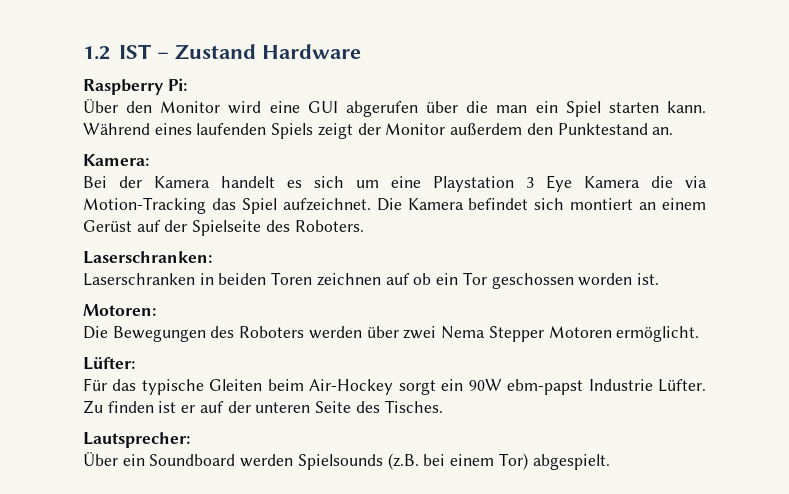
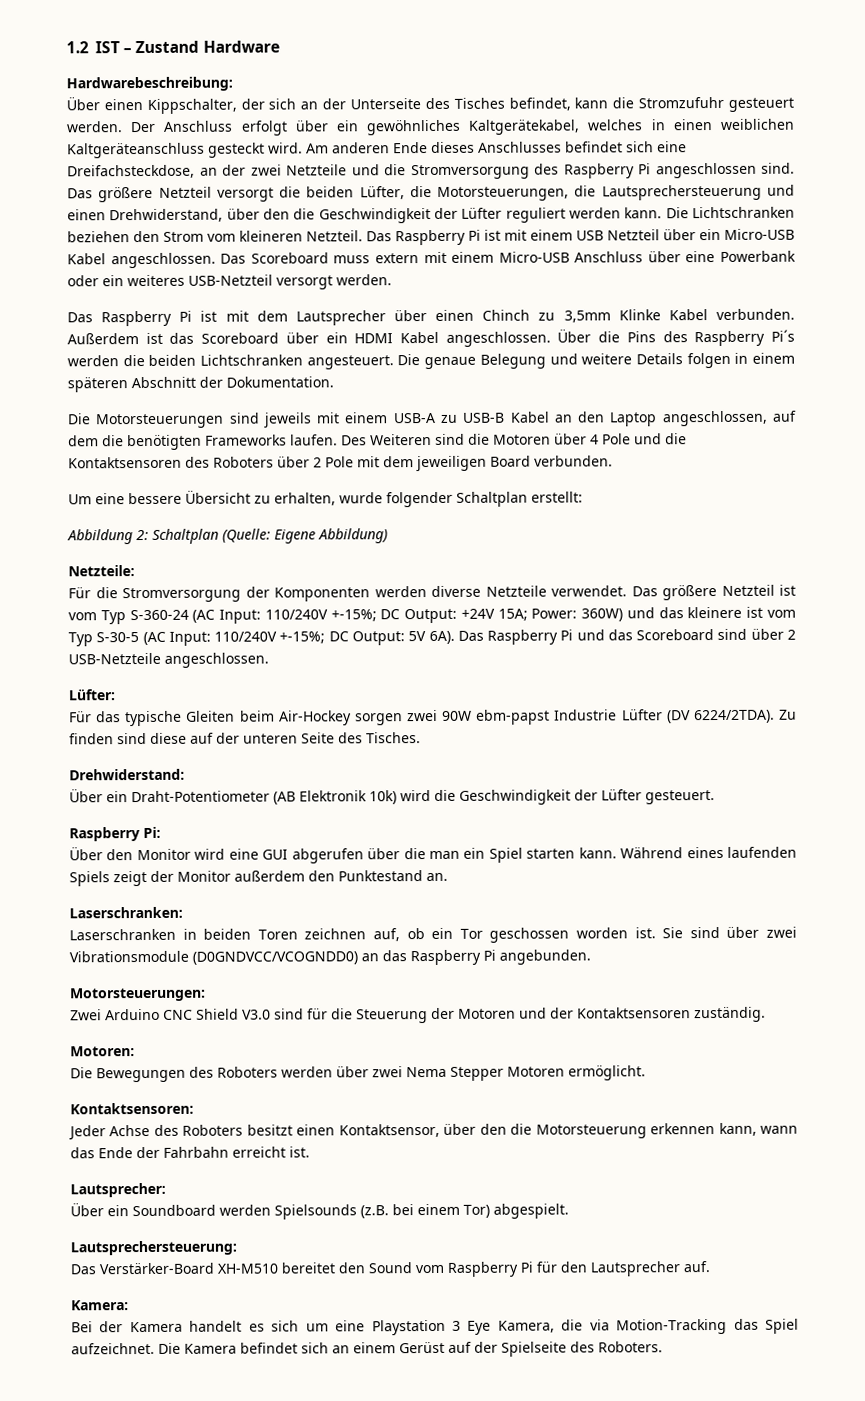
+ Hardwarebeschreibung:
+ Über einen Kippschalter, der sich an der Unterseite des Tisches befindet, kann die Stromzufuhr gesteuert werden. Der Anschluss erfolgt über ein gewöhnliches Kaltgerätekabel, welches in einen weiblichen Kaltgeräteanschluss gesteckt wird. Am anderen Ende dieses Anschlusses befindet sich eine Dreifachsteckdose, an der zwei Netzteile und die Stromversorgung des Raspberry Pi angeschlossen sind. Das größere Netzteil versorgt die beiden Lüfter, die Motorsteuerungen, die Lautsprechersteuerung und einen Drehwiderstand, über den die Geschwindigkeit der Lüfter reguliert werden kann. Die Lichtschranken beziehen den Strom vom kleineren Netzteil. Das Raspberry Pi ist mit einem USB Netzteil über ein Micro-USB Kabel angeschlossen. Das Scoreboard muss extern mit einem Micro-USB Anschluss über eine Powerbank oder ein weiteres USB-Netzteil versorgt werden.
+ Das Raspberry Pi ist mit dem Lautsprecher über einen Chinch zu 3,5mm Klinke Kabel verbunden. Außerdem ist das Scoreboard über ein HDMI Kabel angeschlossen. Über die Pins des Raspberry Pi´s werden die beiden Lichtschranken angesteuert. Die genaue Belegung und weitere Details folgen in einem späteren Abschnitt der Dokumentation.
+ Die Motorsteuerungen sind jeweils mit einem USB-A zu USB-B Kabel an den Laptop angeschlossen, auf dem die benötigten Frameworks laufen. Des Weiteren sind die Motoren über 4 Pole und die Kontaktsensoren des Roboters über 2 Pole mit dem jeweiligen Board verbunden.
+ Um eine bessere Übersicht zu erhalten, wurde folgender Schaltplan erstellt:
+ Abbildung 2: Schaltplan (Quelle: Eigene Abbildung)
+ Netzteile:
+ Für die Stromversorgung der Komponenten werden diverse Netzteile verwendet. Das größere Netzteil ist vom Typ S-360-24 (AC Input: 110/240V +-15%; DC Output: +24V 15A; Power: 360W) und das kleinere ist vom Typ S-30-5 (AC Input: 110/240V +-15%; DC Output: 5V 6A). Das Raspberry Pi und das Scoreboard sind über 2 USB-Netzteile angeschlossen.
+ Lüfter:
+ Für das typische Gleiten beim Air-Hockey sorgen zwei 90W ebm-papst Industrie Lüfter (DV 6224/2TDA). Zu finden sind diese auf der unteren Seite des Tisches.
+ Drehwiderstand:
+ Über ein Draht-Potentiometer (AB Elektronik 10k) wird die Geschwindigkeit der Lüfter gesteuert.
- Kamera:
- Bei der Kamera handelt es sich um eine Playstation 3 Eye Kamera die via Motion-Tracking das Spiel aufzeichnet. Die Kamera befindet sich montiert an einem Gerüst auf der Spielseite des Roboters.
- Laserschranken in beiden Toren zeichnen auf ob ein Tor geschossen worden ist.
+ Laserschranken in beiden Toren zeichnen auf, ob ein Tor geschossen worden ist. Sie sind über zwei Vibrationsmodule (D0GNDVCC/VCOGNDD0) an das Raspberry Pi angebunden.
+ Motorsteuerungen:
+ Zwei Arduino CNC Shield V3.0 sind für die Steuerung der Motoren und der Kontaktsensoren zuständig.
- Lüfter:
- Für das typische Gleiten beim Air-Hockey sorgt ein 90W ebm-papst Industrie Lüfter. Zu finden ist er auf der unteren Seite des Tisches.
+ Kontaktsensoren:
+ Jeder Achse des Roboters besitzt einen Kontaktsensor, über den die Motorsteuerung erkennen kann, wann das Ende der Fahrbahn erreicht ist.
+ Lautsprechersteuerung:
+ Das Verstärker-Board XH-M510 bereitet den Sound vom Raspberry Pi für den Lautsprecher auf.
+ Kamera:
+ Bei der Kamera handelt es sich um eine Playstation 3 Eye Kamera, die via Motion-Tracking das Spiel aufzeichnet. Die Kamera befindet sich an einem Gerüst auf der Spielseite des Roboters.

